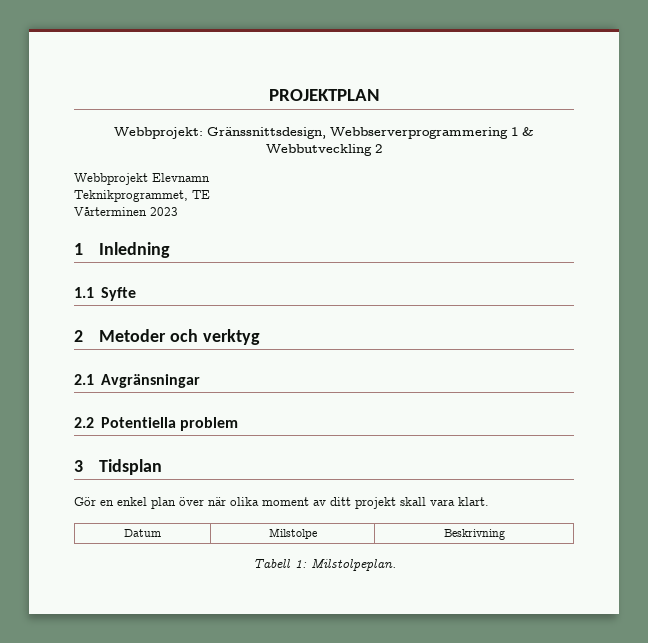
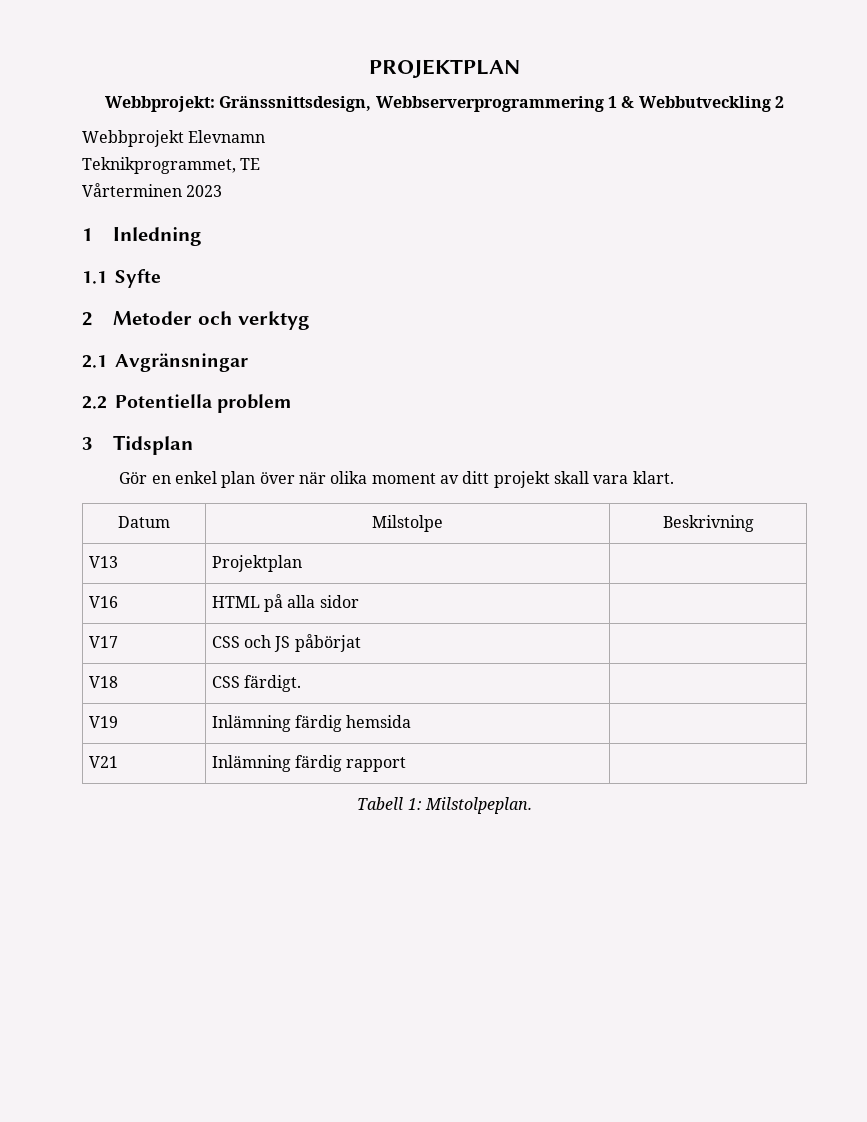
+ V13 | Projektplan |
+ V16 | HTML på alla sidor |
+ V17 | CSS och JS påbörjat |
+ V18 | CSS färdigt. |
+ V19 | Inlämning färdig hemsida |
+ V21 | Inlämning färdig rapport |

